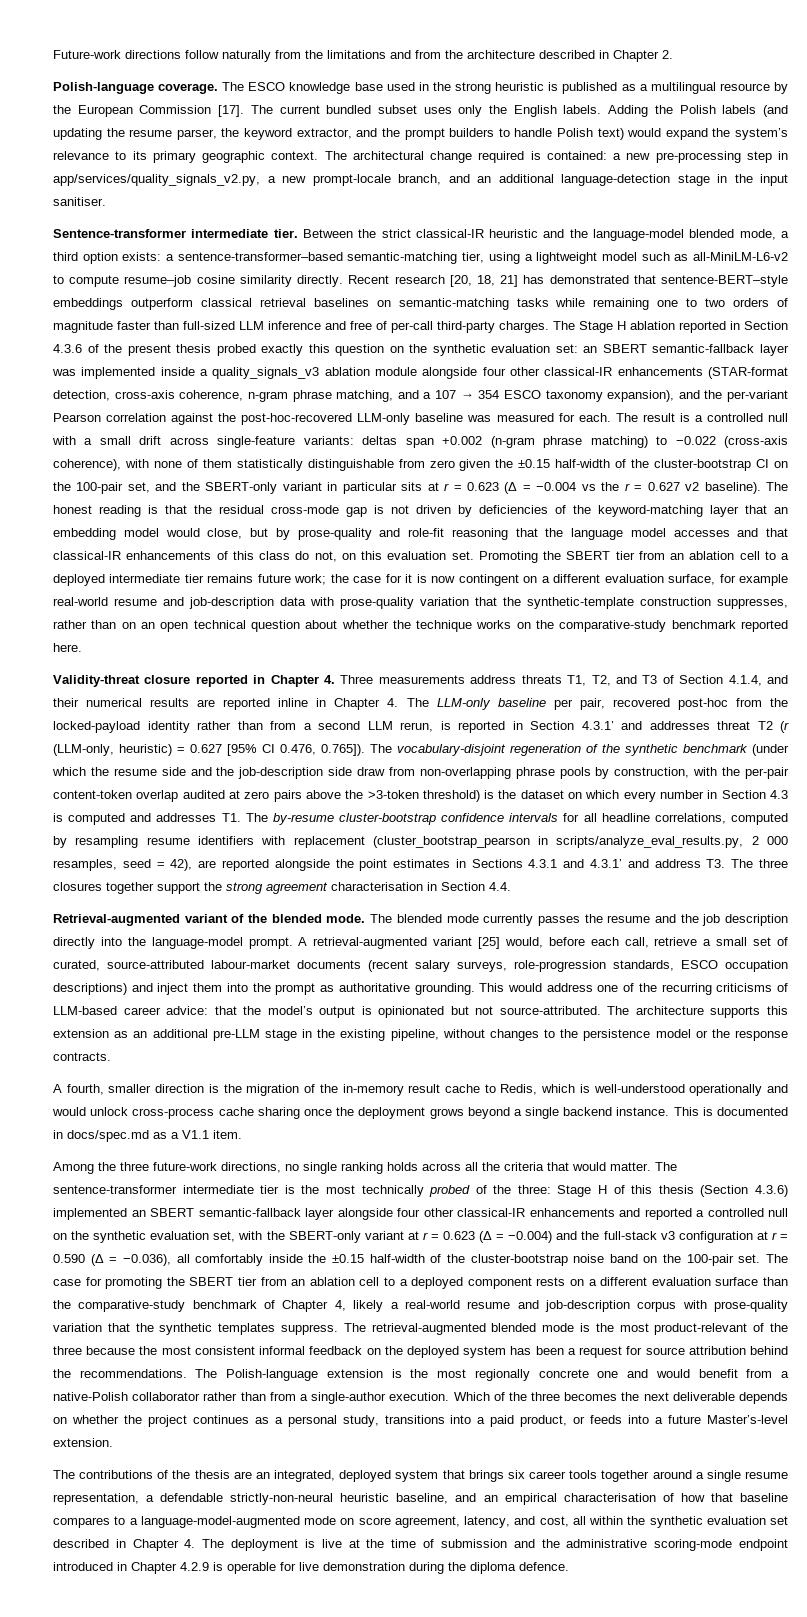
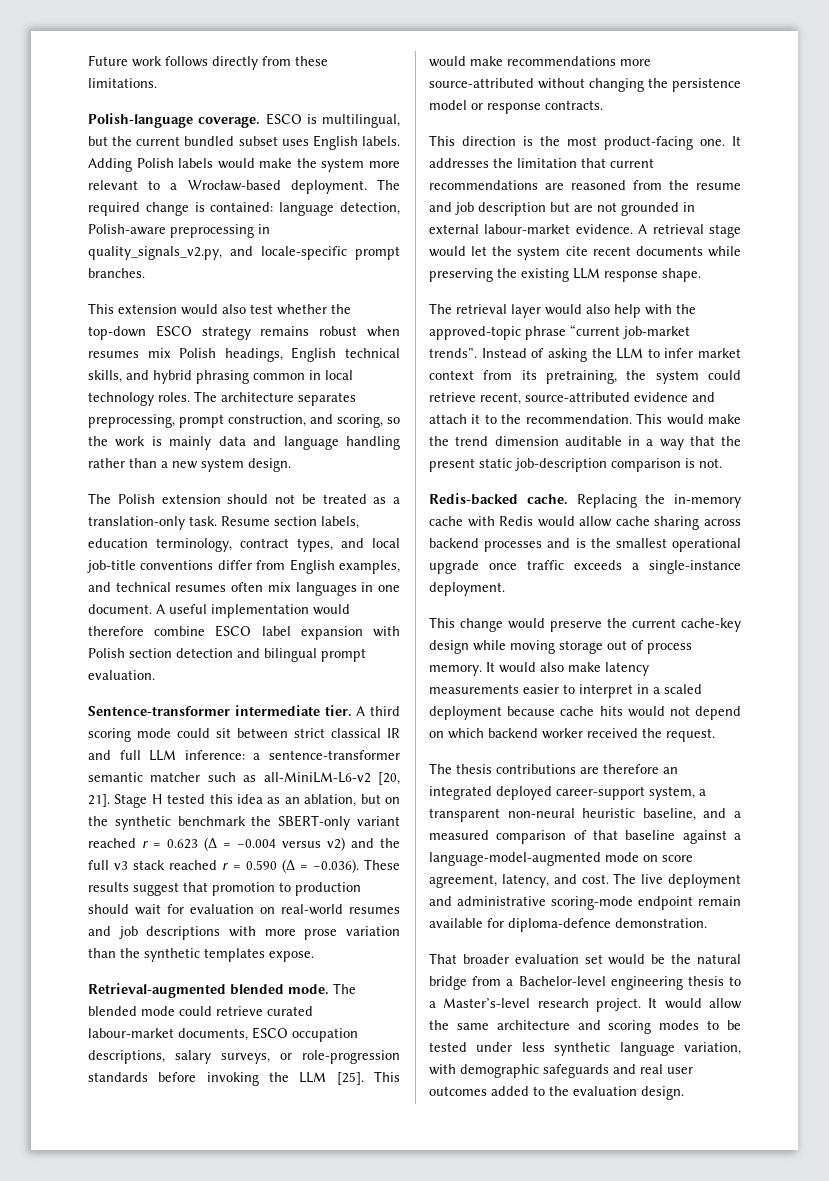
- Future-work directions follow naturally from the limitations and from the architecture described in Chapter 2.
- Polish-language coverage. The ESCO knowledge base used in the strong heuristic is published as a multilingual resource by the European Commission [17]. The current bundled subset uses only the English labels.
+ Future work follows directly from these limitations.
+ Polish-language coverage. ESCO is multilingual, but the current bundled subset uses English labels.
- Adding the Polish labels (and updating the resume parser, the keyword extractor, and the prompt builders to handle Polish text) would expand the system’s relevance to its primary geographic context. The architectural change required is contained: a new pre-processing step in app/services/quality_signals_v2.py, a new prompt-locale branch, and an additional language-detection stage in the input sanitiser.
- Sentence-transformer intermediate tier. Between the strict classical-IR heuristic and the language-model blended mode, a third option exists: a sentence-transformer–based semantic-matching tier, using a lightweight model such as all-MiniLM-L6-v2 to compute resume–job cosine similarity directly. Recent research [20, 18, 21] has demonstrated that sentence-BERT–style embeddings outperform classical retrieval baselines on semantic-matching tasks while remaining one to two orders of magnitude faster than full-sized LLM inference and free of per-call third-party charges. The Stage H ablation reported in Section 4.3.6 of the present thesis probed exactly this question on the synthetic evaluation set: an SBERT semantic-fallback layer was implemented inside a quality_signals_v3 ablation module alongside four other classical-IR enhancements (STAR-format detection, cross-axis coherence, n-gram phrase matching, and a 107 → 354 ESCO taxonomy expansion), and the per-variant Pearson correlation against the post-hoc-recovered LLM-only baseline was measured for each. The result is a controlled null with a small drift across single-feature variants: deltas span +0.002 (n-gram phrase matching) to −0.022 (cross-axis coherence), with none of them statistically distinguishable from zero given the ±0.15 half-width of the cluster-bootstrap CI on the 100-pair set, and the SBERT-only variant in particular sits at r = 0.623 (Δ = −0.004 vs the r = 0.627 v2 baseline). The honest reading is that the residual cross-mode gap is not driven by deficiencies of the keyword-matching layer that an embedding model would close, but by prose-quality and role-fit reasoning that the language model accesses and that classical-IR enhancements of this class do not, on this evaluation set. Promoting the SBERT tier from an ablation cell to a deployed intermediate tier remains future work; the case for it is now contingent on a different evaluation surface, for example real-world resume and job-description data with prose-quality variation that the synthetic-template construction suppresses, rather than on an open technical question about whether the technique works on the comparative-study benchmark reported here.
- Validity-threat closure reported in Chapter 4. Three measurements address threats T1, T2, and T3 of Section 4.1.4, and their numerical results are reported inline in Chapter 4. The LLM-only baseline per pair, recovered post-hoc from the locked-payload identity rather than from a second LLM rerun, is reported in Section 4.3.1’ and addresses threat T2 (r (LLM-only, heuristic) = 0.627 [95% CI 0.476, 0.765]). The vocabulary-disjoint regeneration of the synthetic benchmark (under which the resume side and the job-description side draw from non-overlapping phrase pools by construction, with the per-pair content-token overlap audited at zero pairs above the >3-token threshold) is the dataset on which every number in Section 4.3 is computed and addresses T1. The by-resume cluster-bootstrap confidence intervals for all headline correlations, computed by resampling resume identifiers with replacement (cluster_bootstrap_pearson in scripts/analyze_eval_results.py, 2 000 resamples, seed = 42), are reported alongside the point estimates in Sections 4.3.1 and 4.3.1’ and address T3. The three closures together support the strong agreement characterisation in Section 4.4.
- Retrieval-augmented variant of the blended mode.
+ Adding Polish labels would make the system more relevant to a Wrocław-based deployment. The required change is contained: language detection, Polish-aware preprocessing in quality_signals_v2.py, and locale-specific prompt branches.
+ This extension would also test whether the top-down ESCO strategy remains robust when resumes mix Polish headings, English technical skills, and hybrid phrasing common in local technology roles. The architecture separates preprocessing, prompt construction, and scoring, so the work is mainly data and language handling rather than a new system design.
+ The Polish extension should not be treated as a translation-only task. Resume section labels, education terminology, contract types, and local job-title conventions differ from English examples, and technical resumes often mix languages in one document. A useful implementation would therefore combine ESCO label expansion with Polish section detection and bilingual prompt evaluation.
+ Sentence-transformer intermediate tier. A third scoring mode could sit between strict classical IR and full LLM inference: a sentence-transformer semantic matcher such as all-MiniLM-L6-v2 [20, 21]. Stage H tested this idea as an ablation, but on the synthetic benchmark the SBERT-only variant reached r = 0.623 (Δ = −0.004 versus v2) and the full v3 stack reached r = 0.590 (Δ = −0.036). These results suggest that promotion to production should wait for evaluation on real-world resumes and job descriptions with more prose variation than the synthetic templates expose.
+ Retrieval-augmented blended mode.
- The blended mode currently passes the resume and the job description directly into the language-model prompt. A retrieval-augmented variant [25] would, before each call, retrieve a small set of curated, source-attributed labour-market documents (recent salary surveys, role-progression standards, ESCO occupation descriptions) and inject them into the prompt as authoritative grounding. This would address one of the recurring criticisms of LLM-based career advice: that the model’s output is opinionated but not source-attributed. The architecture supports this extension as an additional pre-LLM stage in the existing pipeline, without changes to the persistence model or the response contracts.
+ The blended mode could retrieve curated labour-market documents, ESCO occupation descriptions, salary surveys, or role-progression standards before invoking the LLM [25]. This would make recommendations more source-attributed without changing the persistence model or response contracts.
- A fourth, smaller direction is the migration of the in-memory result cache to Redis, which is well-understood operationally and would unlock cross-process cache sharing once the deployment grows beyond a single backend instance. This is documented in docs/spec.md as a V1.1 item.
- Among the three future-work directions, no single ranking holds across all the criteria that would matter. The sentence-transformer intermediate tier is the most technically probed of the three: Stage H of this thesis (Section 4.3.6) implemented an SBERT semantic-fallback layer alongside four other classical-IR enhancements and reported a controlled null on the synthetic evaluation set, with the SBERT-only variant at r = 0.623 (Δ = −0.004) and the full-stack v3 configuration at r = 0.590 (Δ = −0.036), all comfortably inside the ±0.15 half-width of the cluster-bootstrap noise band on the 100-pair set. The case for promoting the SBERT tier from an ablation cell to a deployed component rests on a different evaluation surface than the comparative-study benchmark of Chapter 4, likely a real-world resume and job-description corpus with prose-quality variation that the synthetic templates suppress. The retrieval-augmented blended mode is the most product-relevant of the three because the most consistent informal feedback on the deployed system has been a request for source attribution behind the recommendations. The Polish-language extension is the most regionally concrete one and would benefit from a native-Polish collaborator rather than from a single-author execution. Which of the three becomes the next deliverable depends on whether the project continues as a personal study, transitions into a paid product, or feeds into a future Master’s-level extension.
- The contributions of the thesis are an integrated, deployed system that brings six career tools together around a single resume representation, a defendable strictly-non-neural heuristic baseline, and an empirical characterisation of how that baseline compares to a language-model-augmented mode on score agreement, latency, and cost, all within the synthetic evaluation set described in Chapter 4. The deployment is live at the time of submission and the administrative scoring-mode endpoint introduced in Chapter 4.2.9 is operable for live demonstration during the diploma defence.
+ This direction is the most product-facing one. It addresses the limitation that current recommendations are reasoned from the resume and job description but are not grounded in external labour-market evidence. A retrieval stage would let the system cite recent documents while preserving the existing LLM response shape.
+ The retrieval layer would also help with the approved-topic phrase “current job-market trends”. Instead of asking the LLM to infer market context from its pretraining, the system could retrieve recent, source-attributed evidence and attach it to the recommendation. This would make the trend dimension auditable in a way that the present static job-description comparison is not.
+ Redis-backed cache. Replacing the in-memory cache with Redis would allow cache sharing across backend processes and is the smallest operational upgrade once traffic exceeds a single-instance deployment.
+ This change would preserve the current cache-key design while moving storage out of process memory. It would also make latency measurements easier to interpret in a scaled deployment because cache hits would not depend on which backend worker received the request.
+ The thesis contributions are therefore an integrated deployed career-support system, a transparent non-neural heuristic baseline, and a measured comparison of that baseline against a language-model-augmented mode on score agreement, latency, and cost. The live deployment and administrative scoring-mode endpoint remain available for diploma-defence demonstration.
+ That broader evaluation set would be the natural bridge from a Bachelor-level engineering thesis to a Master’s-level research project. It would allow the same architecture and scoring modes to be tested under less synthetic language variation, with demographic safeguards and real user outcomes added to the evaluation design.

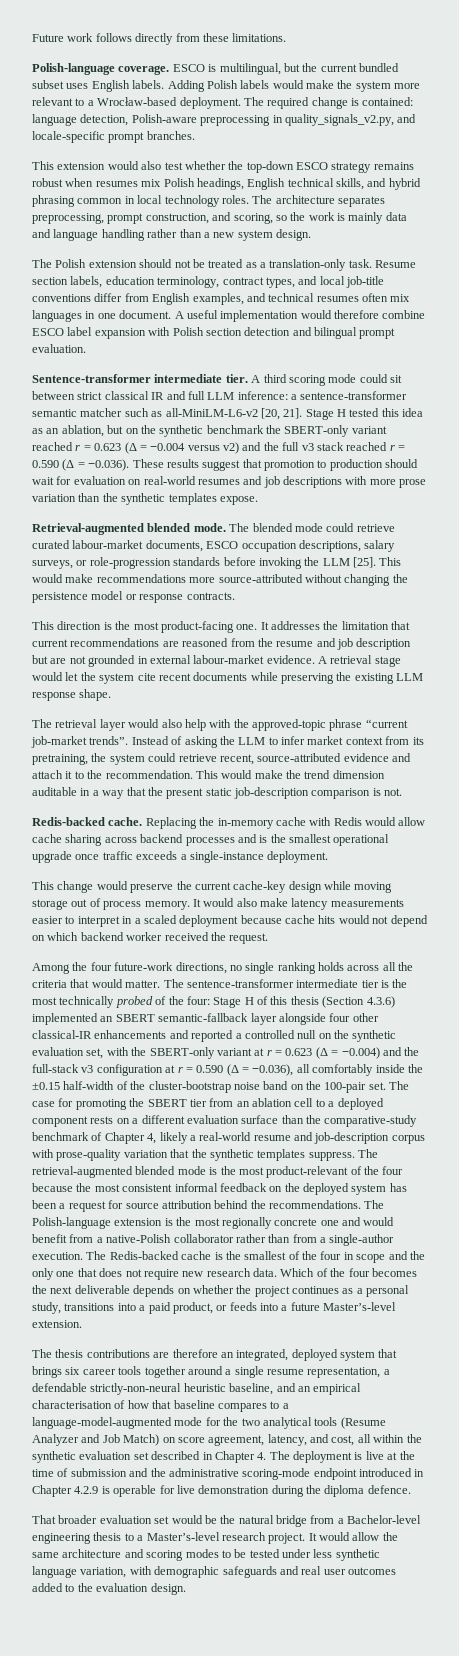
+ Among the four future-work directions, no single ranking holds across all the criteria that would matter. The sentence-transformer intermediate tier is the most technically probed of the four: Stage H of this thesis (Section 4.3.6) implemented an SBERT semantic-fallback layer alongside four other classical-IR enhancements and reported a controlled null on the synthetic evaluation set, with the SBERT-only variant at r = 0.623 (Δ = −0.004) and the full-stack v3 configuration at r = 0.590 (Δ = −0.036), all comfortably inside the ±0.15 half-width of the cluster-bootstrap noise band on the 100-pair set. The case for promoting the SBERT tier from an ablation cell to a deployed component rests on a different evaluation surface than the comparative-study benchmark of Chapter 4, likely a real-world resume and job-description corpus with prose-quality variation that the synthetic templates suppress. The retrieval-augmented blended mode is the most product-relevant of the four because the most consistent informal feedback on the deployed system has been a request for source attribution behind the recommendations. The Polish-language extension is the most regionally concrete one and would benefit from a native-Polish collaborator rather than from a single-author execution. The Redis-backed cache is the smallest of the four in scope and the only one that does not require new research data. Which of the four becomes the next deliverable depends on whether the project continues as a personal study, transitions into a paid product, or feeds into a future Master’s-level extension.
- The thesis contributions are therefore an integrated deployed career-support system, a transparent non-neural heuristic baseline, and a measured comparison of that baseline against a language-model-augmented mode on score agreement, latency, and cost. The live deployment and administrative scoring-mode endpoint remain available for diploma-defence demonstration.
+ The thesis contributions are therefore an integrated, deployed system that brings six career tools together around a single resume representation, a defendable strictly-non-neural heuristic baseline, and an empirical characterisation of how that baseline compares to a language-model-augmented mode for the two analytical tools (Resume Analyzer and Job Match) on score agreement, latency, and cost, all within the synthetic evaluation set described in Chapter 4. The deployment is live at the time of submission and the administrative scoring-mode endpoint introduced in Chapter 4.2.9 is operable for live demonstration during the diploma defence.

